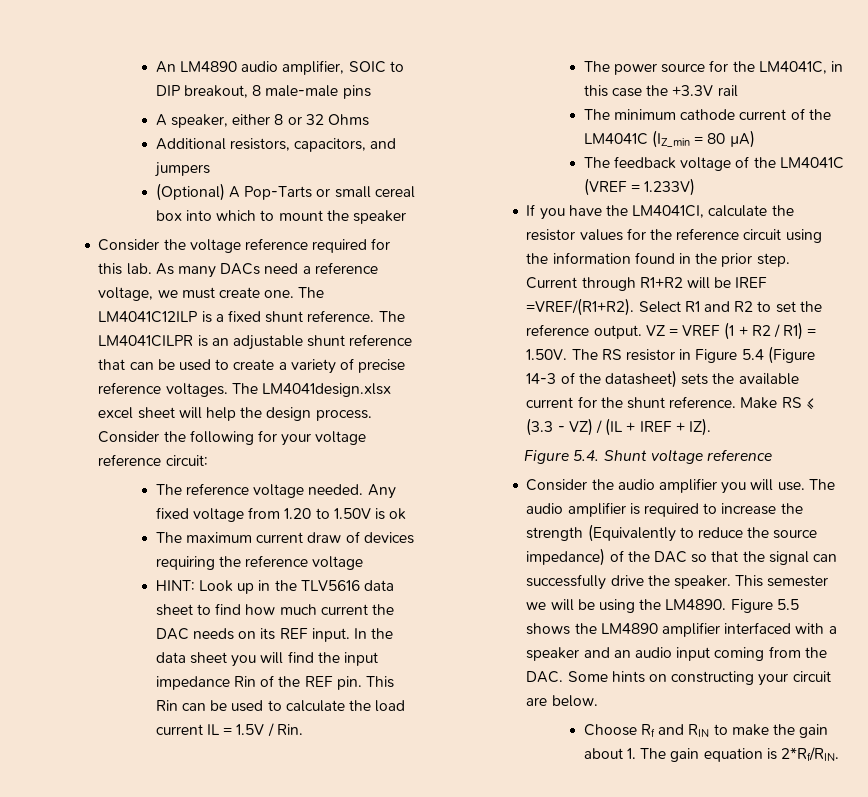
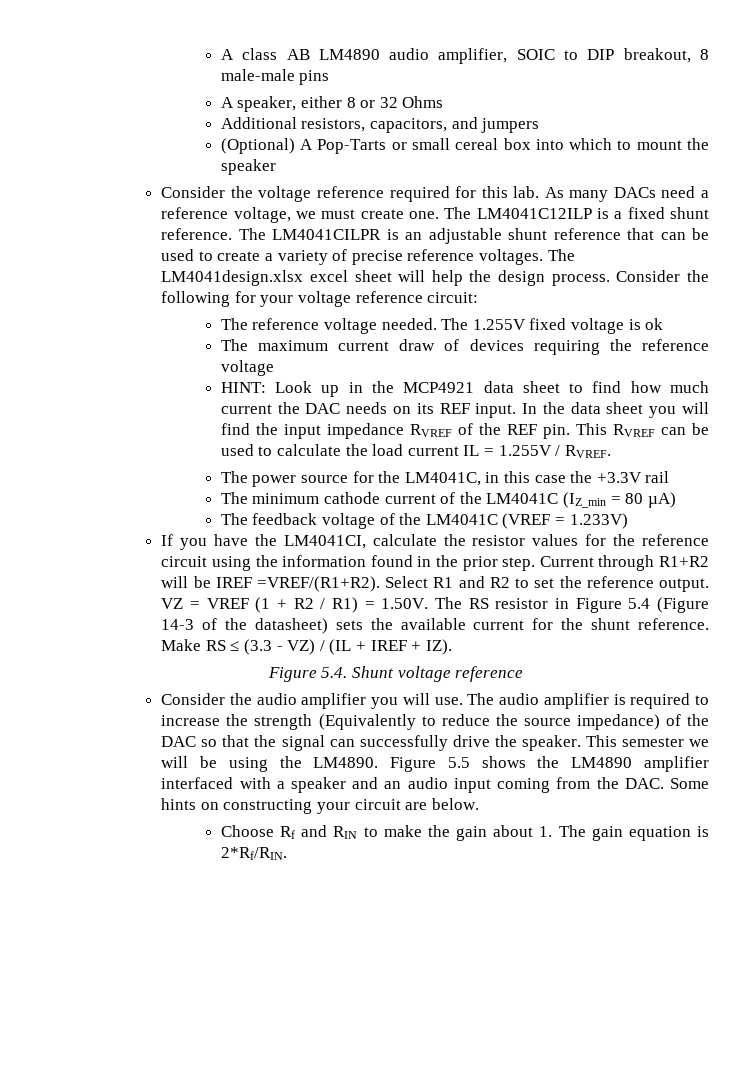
- An LM4890 audio amplifier, SOIC to DIP breakout, 8 male-male pins
+ A class AB LM4890 audio amplifier, SOIC to DIP breakout, 8 male-male pins
- Any fixed voltage from 1.20 to 1.50V is ok
+ The 1.255V fixed voltage is ok
- HINT: Look up in the TLV5616 data sheet to find how much current the DAC needs on its REF input.
+ HINT: Look up in the MCP4921 data sheet to find how much current the DAC needs on its REF input.
- In the data sheet you will find the input impedance Rin of the REF pin.
+ In the data sheet you will find the input impedance RVREF of the REF pin.
- This Rin can be used to calculate the load current IL = 1.5V / Rin.
+ This RVREF can be used to calculate the load current IL = 1.255V / RVREF.

